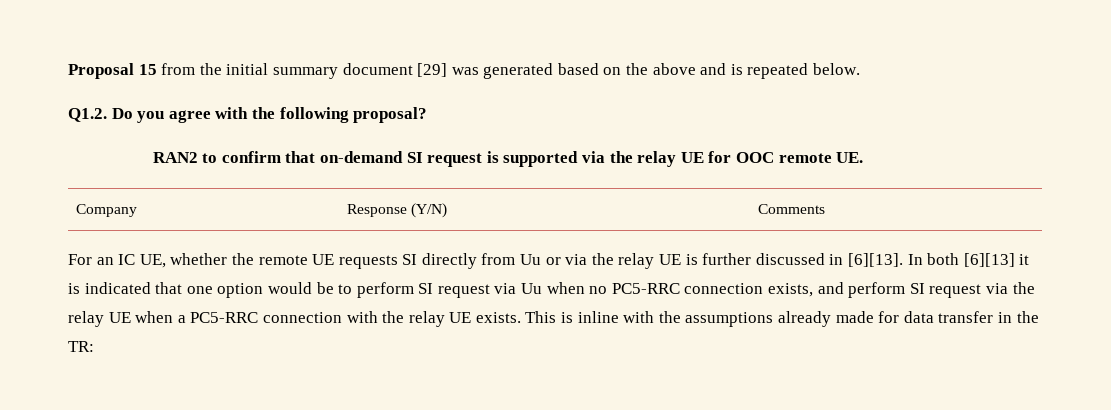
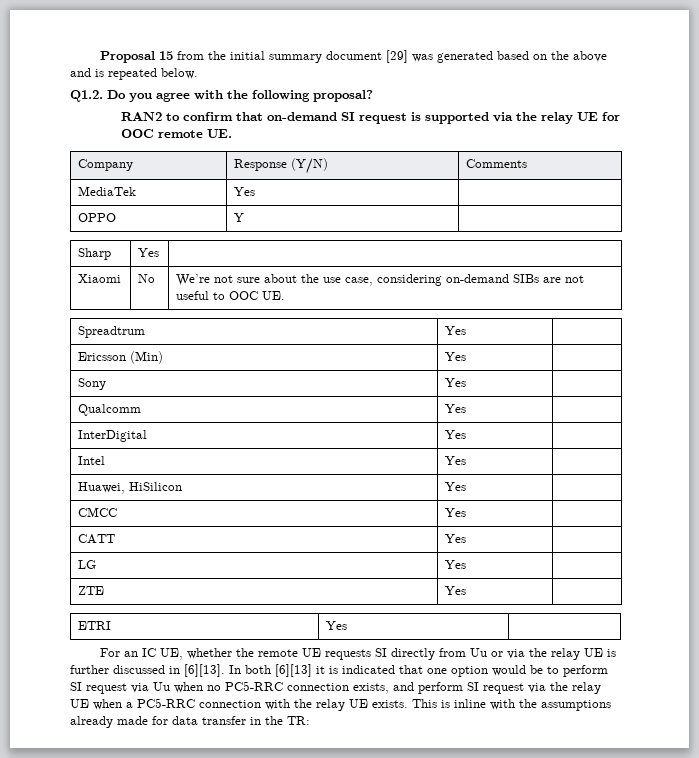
+ MediaTek | Yes |
+ OPPO | Y |
+ Sharp | Yes |
+ Xiaomi | No | We’re not sure about the use case, considering on-demand SIBs are not useful to OOC UE.
+ Spreadtrum | Yes |
+ Ericsson (Min) | Yes |
+ Sony | Yes |
+ Qualcomm | Yes |
+ InterDigital | Yes |
+ Intel | Yes |
+ Huawei, HiSilicon | Yes |
+ CMCC | Yes |
+ CATT | Yes |
+ LG | Yes |
+ ZTE | Yes |
+ ETRI | Yes |

